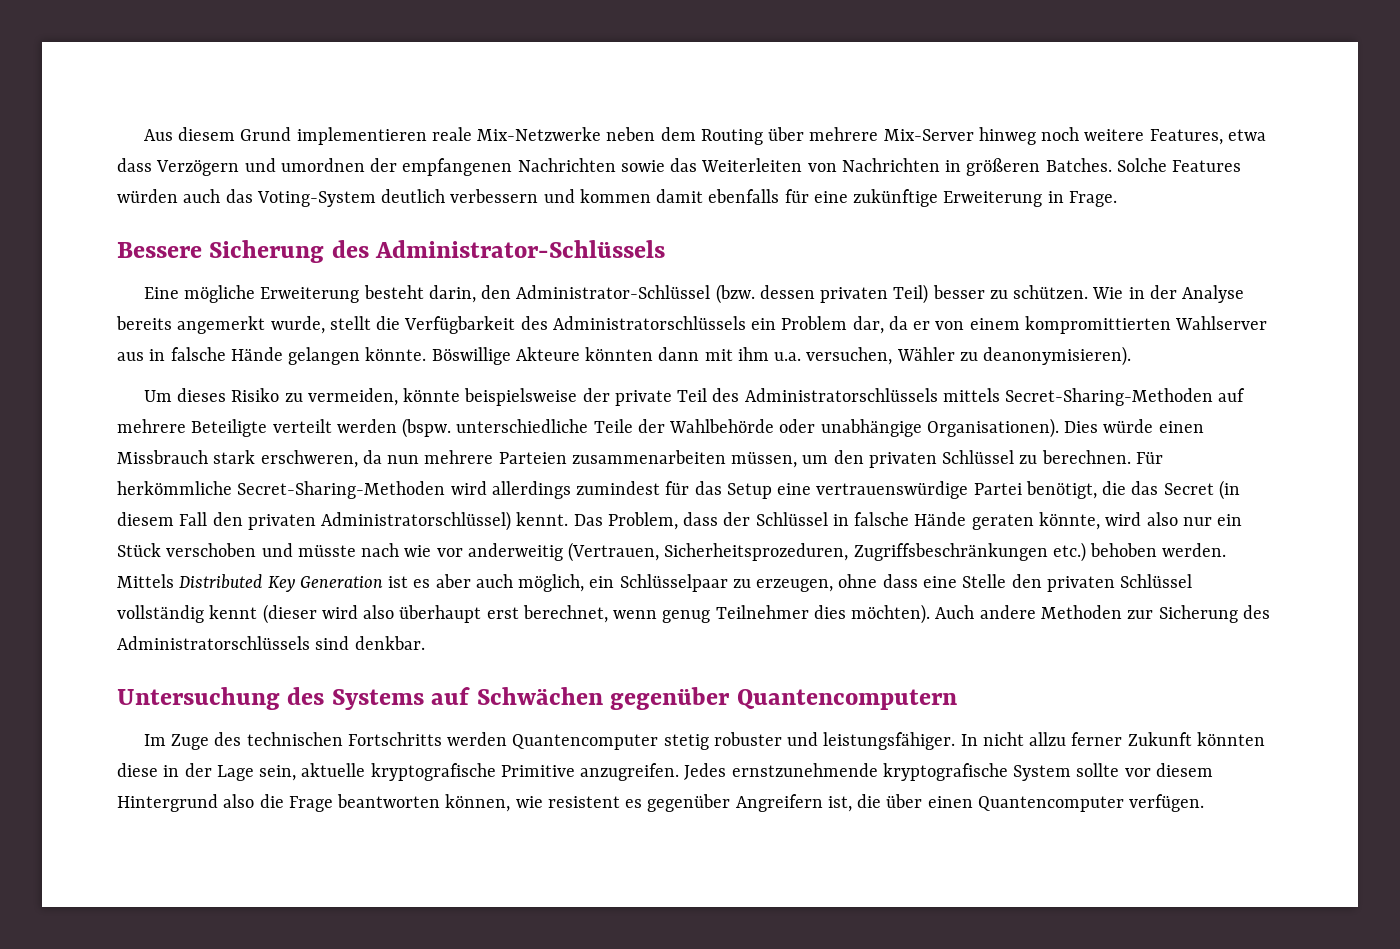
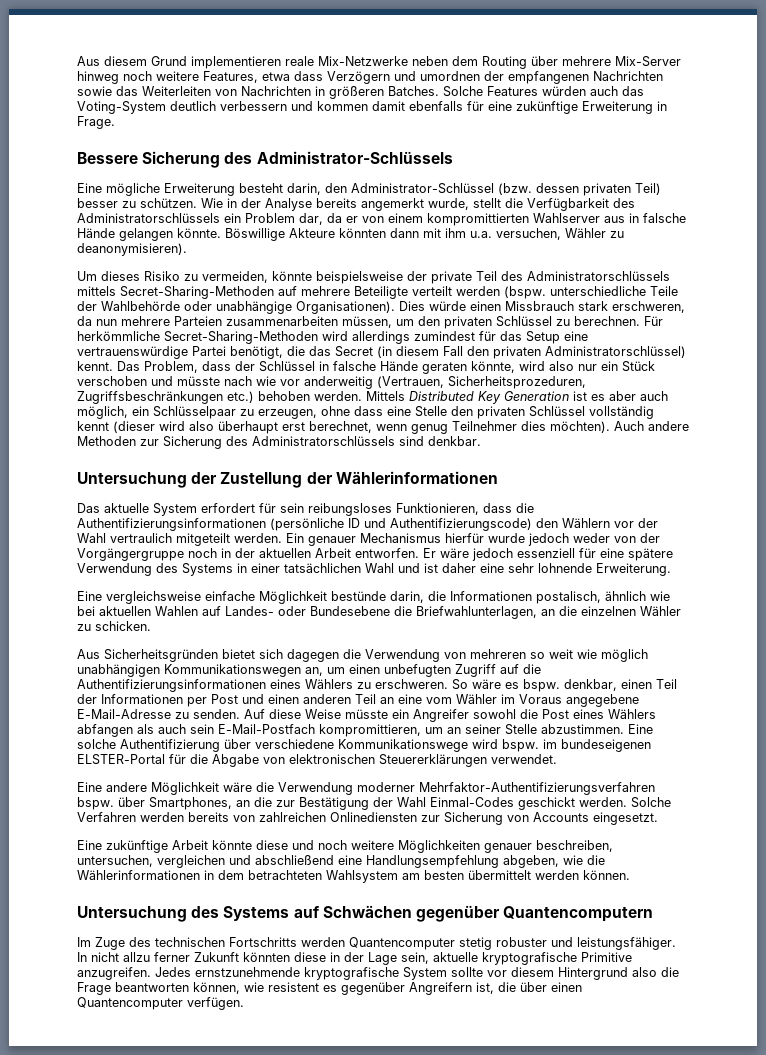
+ Untersuchung der Zustellung der Wählerinformationen
+ Das aktuelle System erfordert für sein reibungsloses Funktionieren, dass die Authentifizierungsinformationen (persönliche ID und Authentifizierungscode) den Wählern vor der Wahl vertraulich mitgeteilt werden. Ein genauer Mechanismus hierfür wurde jedoch weder von der Vorgängergruppe noch in der aktuellen Arbeit entworfen. Er wäre jedoch essenziell für eine spätere Verwendung des Systems in einer tatsächlichen Wahl und ist daher eine sehr lohnende Erweiterung.
+ Eine vergleichsweise einfache Möglichkeit bestünde darin, die Informationen postalisch, ähnlich wie bei aktuellen Wahlen auf Landes- oder Bundesebene die Briefwahlunterlagen, an die einzelnen Wähler zu schicken.
+ Aus Sicherheitsgründen bietet sich dagegen die Verwendung von mehreren so weit wie möglich unabhängigen Kommunikationswegen an, um einen unbefugten Zugriff auf die Authentifizierungsinformationen eines Wählers zu erschweren. So wäre es bspw. denkbar, einen Teil der Informationen per Post und einen anderen Teil an eine vom Wähler im Voraus angegebene E-Mail-Adresse zu senden. Auf diese Weise müsste ein Angreifer sowohl die Post eines Wählers abfangen als auch sein E-Mail-Postfach kompromittieren, um an seiner Stelle abzustimmen. Eine solche Authentifizierung über verschiedene Kommunikationswege wird bspw. im bundeseigenen ELSTER-Portal für die Abgabe von elektronischen Steuererklärungen verwendet.
+ Eine andere Möglichkeit wäre die Verwendung moderner Mehrfaktor-Authentifizierungsverfahren bspw. über Smartphones, an die zur Bestätigung der Wahl Einmal-Codes geschickt werden. Solche Verfahren werden bereits von zahlreichen Onlinediensten zur Sicherung von Accounts eingesetzt.
+ Eine zukünftige Arbeit könnte diese und noch weitere Möglichkeiten genauer beschreiben, untersuchen, vergleichen und abschließend eine Handlungsempfehlung abgeben, wie die Wählerinformationen in dem betrachteten Wahlsystem am besten übermittelt werden können.

